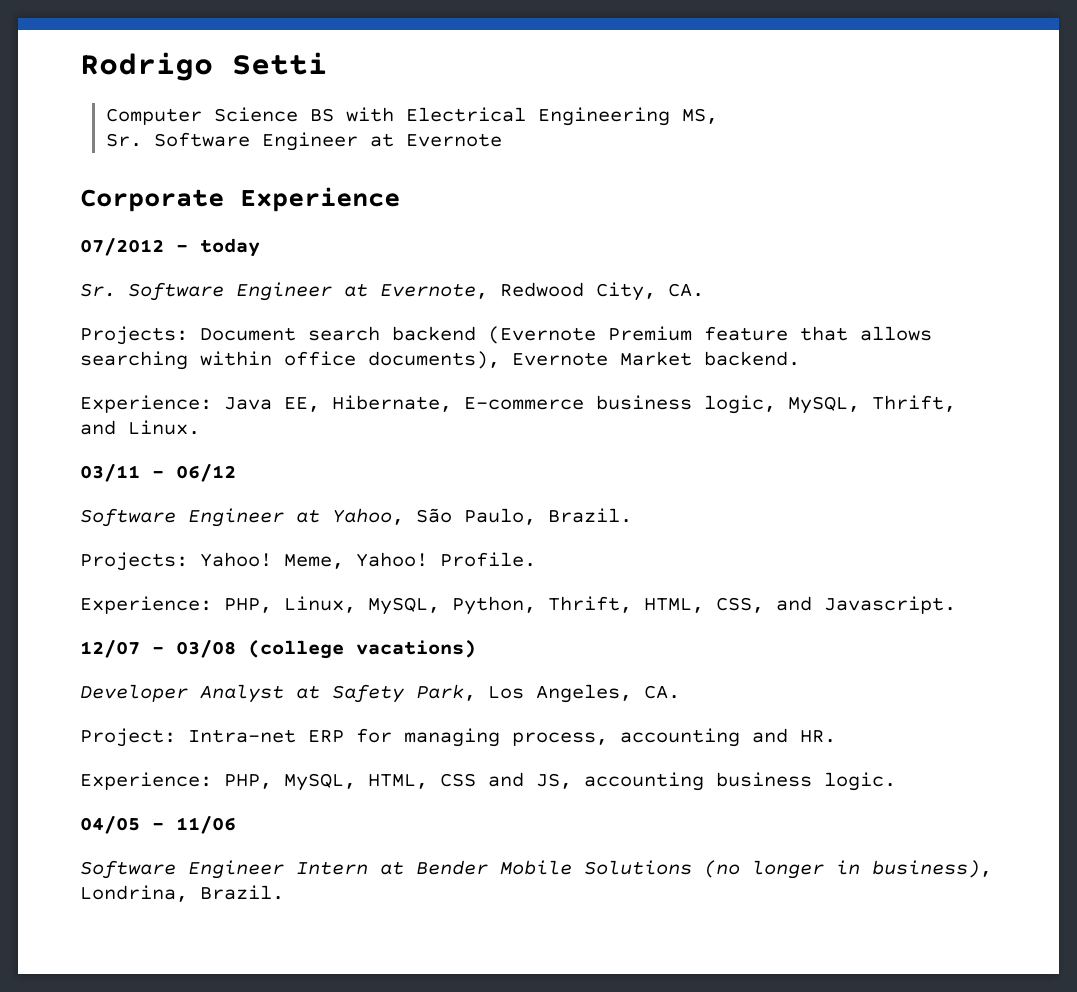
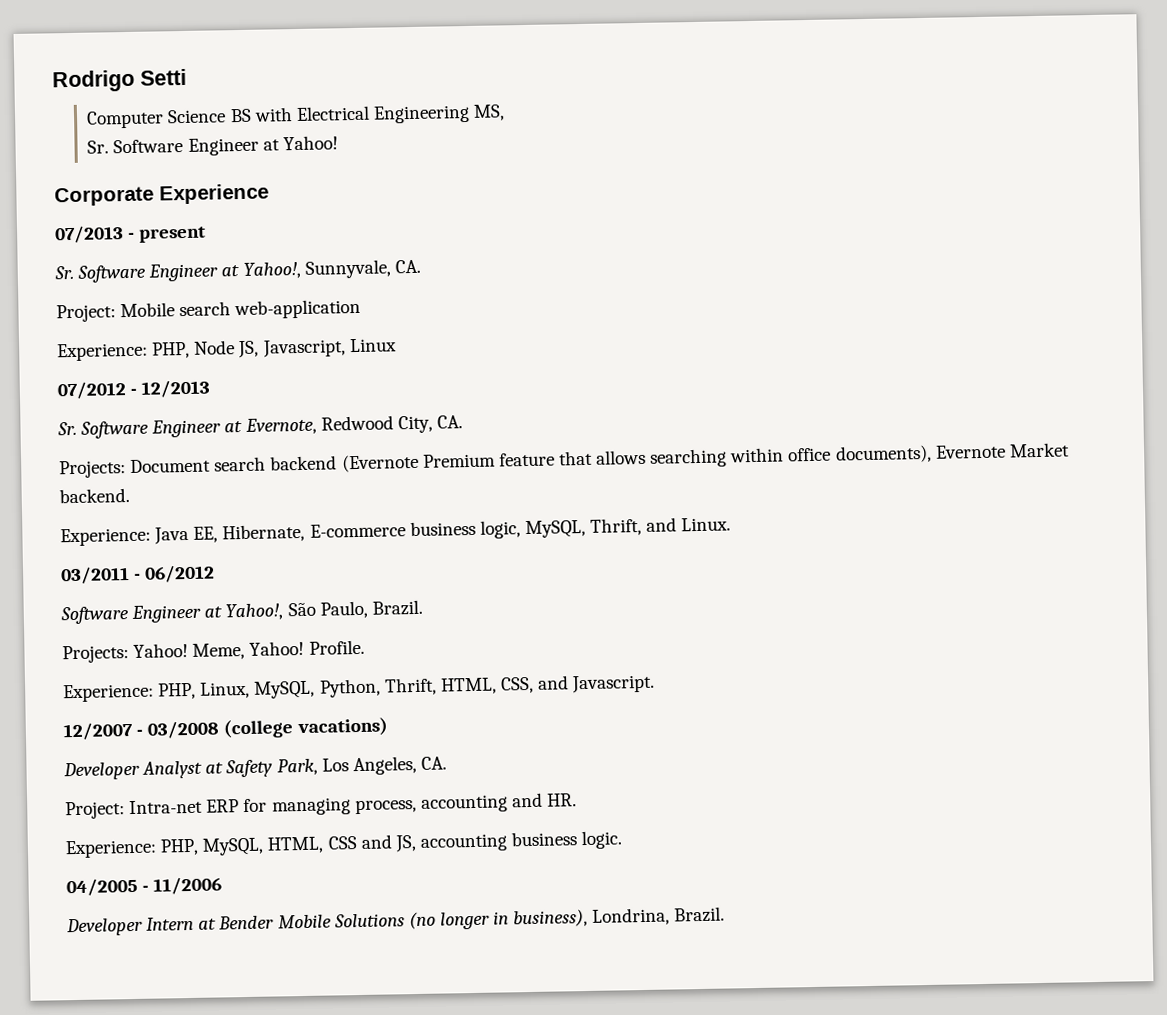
- Sr. Software Engineer at Evernote
+ Sr. Software Engineer at Yahoo!
+ 07/2013 - present
+ Sr. Software Engineer at Yahoo!, Sunnyvale, CA.
+ Project: Mobile search web-application
+ Experience: PHP, Node JS, Javascript, Linux
- 07/2012 - today
+ 07/2012 - 12/2013
- 03/11 - 06/12
- Software Engineer at Yahoo, São Paulo, Brazil.
+ 03/2011 - 06/2012
+ Software Engineer at Yahoo!, São Paulo, Brazil.
- 12/07 - 03/08 (college vacations)
+ 12/2007 - 03/2008 (college vacations)
- 04/05 - 11/06
- Software Engineer Intern at Bender Mobile Solutions (no longer in business), Londrina, Brazil.
+ 04/2005 - 11/2006
+ Developer Intern at Bender Mobile Solutions (no longer in business), Londrina, Brazil.

